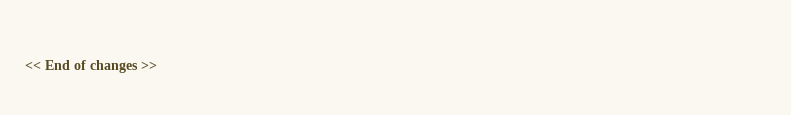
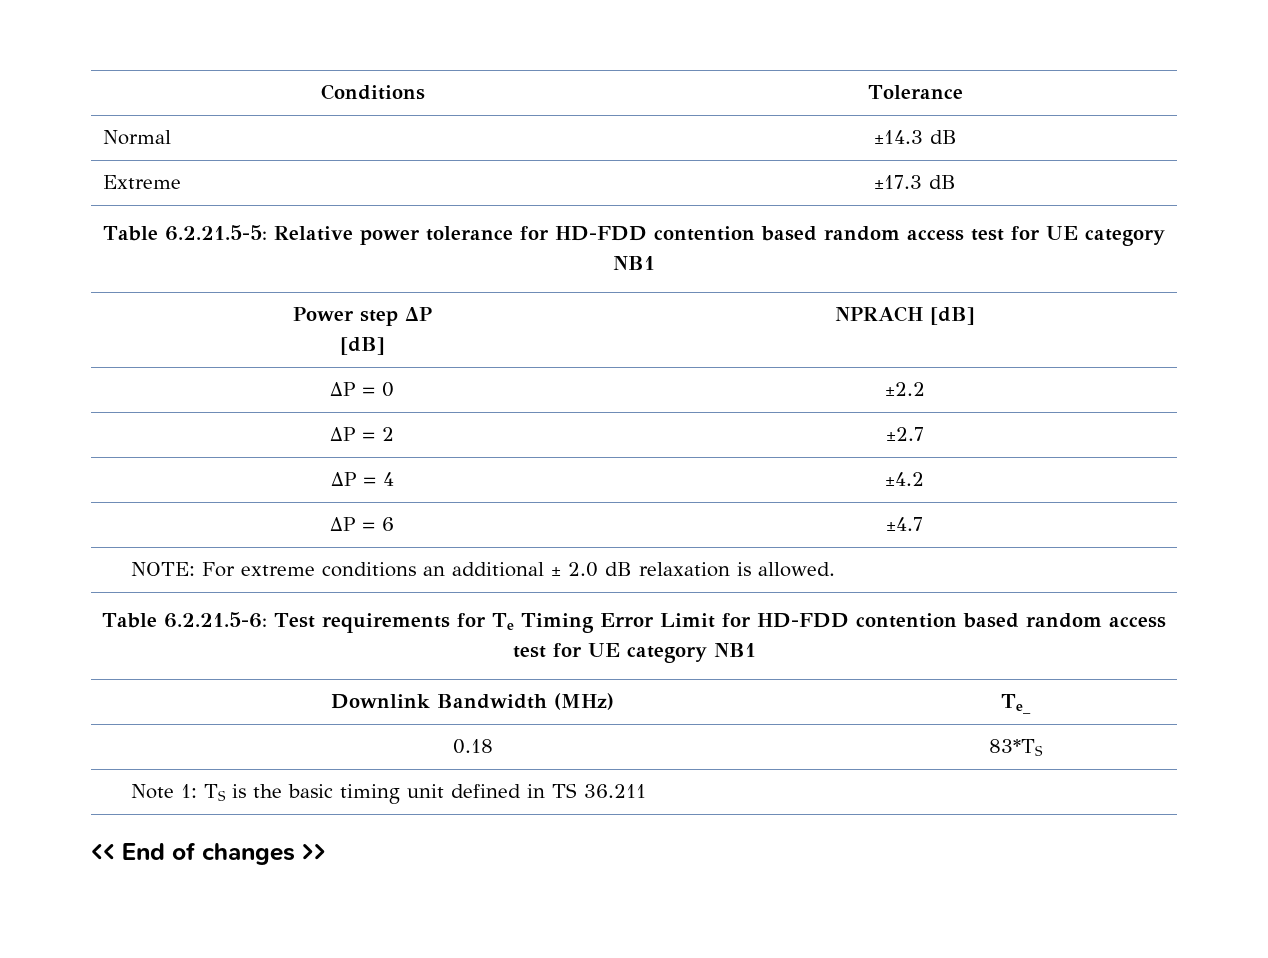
+ Conditions | Tolerance
+ Normal | ±14.3 dB
+ Extreme | ±17.3 dB
+ Table 6.2.21.5-5: Relative power tolerance for HD-FDD contention based random access test for UE category NB1
+ Power step ΔP
+ [dB] | NPRACH [dB]
+ ΔP = 0 | ±2.2
+ ΔP = 2 | ±2.7
+ ΔP = 4 | ±4.2
+ ΔP = 6 | ±4.7
+ NOTE: For extreme conditions an additional ± 2.0 dB relaxation is allowed.
+ Table 6.2.21.5-6: Test requirements for Te Timing Error Limit for HD-FDD contention based random access test for UE category NB1
+ Downlink Bandwidth (MHz) | Te_
+ 0.18 | 83*TS
+ Note 1: TS is the basic timing unit defined in TS 36.211

